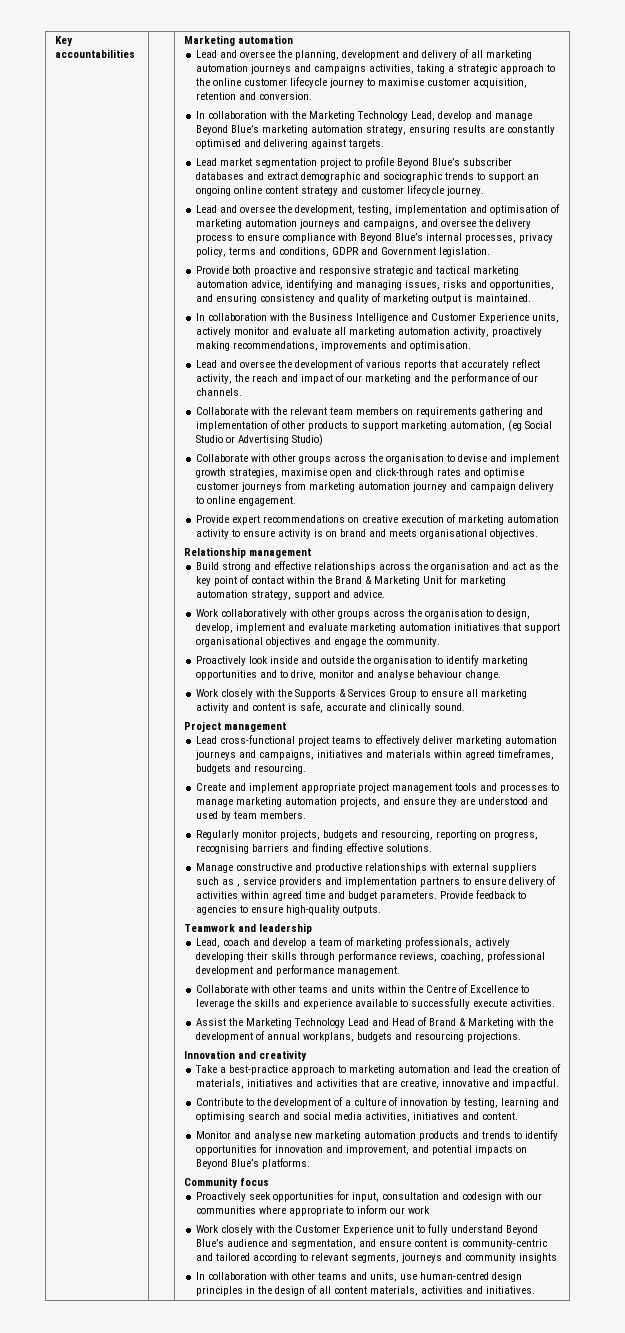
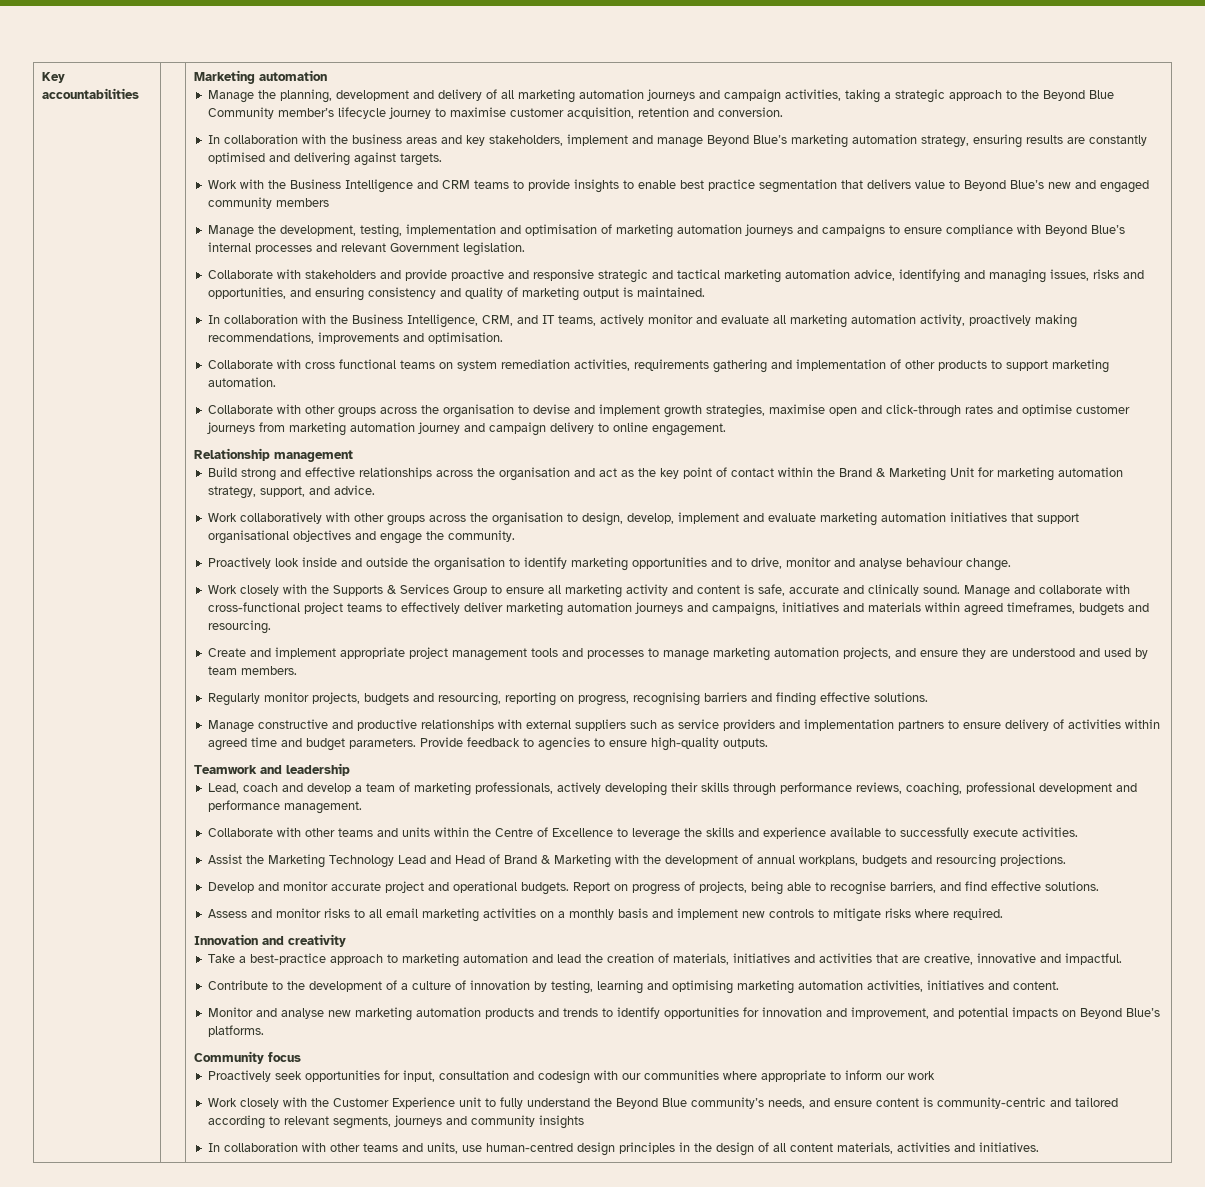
- Lead and oversee the planning, development and delivery of all marketing automation journeys and campaigns activities, taking a strategic approach to the online customer lifecycle journey to maximise customer acquisition, retention and conversion.
+ Manage the planning, development and delivery of all marketing automation journeys and campaign activities, taking a strategic approach to the Beyond Blue Community member’s lifecycle journey to maximise customer acquisition, retention and conversion.
- In collaboration with the Marketing Technology Lead, develop and manage Beyond Blue’s marketing automation strategy, ensuring results are constantly optimised and delivering against targets.
+ In collaboration with the business areas and key stakeholders, implement and manage Beyond Blue’s marketing automation strategy, ensuring results are constantly optimised and delivering against targets.
- Lead market segmentation project to profile Beyond Blue’s subscriber databases and extract demographic and sociographic trends to support an ongoing online content strategy and customer lifecycle journey.
- Lead and oversee the development, testing, implementation and optimisation of marketing automation journeys and campaigns, and oversee the delivery process to ensure compliance with Beyond Blue’s internal processes, privacy policy, terms and conditions, GDPR and Government legislation.
- Provide both proactive and responsive strategic and tactical marketing automation advice, identifying and managing issues, risks and opportunities, and ensuring consistency and quality of marketing output is maintained.
+ Work with the Business Intelligence and CRM teams to provide insights to enable best practice segmentation that delivers value to Beyond Blue’s new and engaged community members
+ Manage the development, testing, implementation and optimisation of marketing automation journeys and campaigns to ensure compliance with Beyond Blue’s internal processes and relevant Government legislation.
+ Collaborate with stakeholders and provide proactive and responsive strategic and tactical marketing automation advice, identifying and managing issues, risks and opportunities, and ensuring consistency and quality of marketing output is maintained.
- In collaboration with the Business Intelligence and Customer Experience units, actively monitor and evaluate all marketing automation activity, proactively making recommendations, improvements and optimisation.
+ In collaboration with the Business Intelligence, CRM, and IT teams, actively monitor and evaluate all marketing automation activity, proactively making recommendations, improvements and optimisation.
- Lead and oversee the development of various reports that accurately reflect activity, the reach and impact of our marketing and the performance of our channels.
- Collaborate with the relevant team members on requirements gathering and implementation of other products to support marketing automation, (eg Social Studio or Advertising Studio)
+ Collaborate with cross functional teams on system remediation activities, requirements gathering and implementation of other products to support marketing automation.
- Provide expert recommendations on creative execution of marketing automation activity to ensure activity is on brand and meets organisational objectives.
- Build strong and effective relationships across the organisation and act as the key point of contact within the Brand & Marketing Unit for marketing automation strategy, support and advice.
+ Build strong and effective relationships across the organisation and act as the key point of contact within the Brand & Marketing Unit for marketing automation strategy, support, and advice.
- Work closely with the Supports & Services Group to ensure all marketing activity and content is safe, accurate and clinically sound.
- Project management
- Lead cross-functional project teams to effectively deliver marketing automation journeys and campaigns, initiatives and materials within agreed timeframes, budgets and resourcing.
+ Work closely with the Supports & Services Group to ensure all marketing activity and content is safe, accurate and clinically sound. Manage and collaborate with cross-functional project teams to effectively deliver marketing automation journeys and campaigns, initiatives and materials within agreed timeframes, budgets and resourcing.
- Manage constructive and productive relationships with external suppliers such as , service providers and implementation partners to ensure delivery of activities within agreed time and budget parameters.
+ Manage constructive and productive relationships with external suppliers such as service providers and implementation partners to ensure delivery of activities within agreed time and budget parameters.
+ Develop and monitor accurate project and operational budgets. Report on progress of projects, being able to recognise barriers, and find effective solutions.
+ Assess and monitor risks to all email marketing activities on a monthly basis and implement new controls to mitigate risks where required.
- Contribute to the development of a culture of innovation by testing, learning and optimising search and social media activities, initiatives and content.
+ Contribute to the development of a culture of innovation by testing, learning and optimising marketing automation activities, initiatives and content.
- Work closely with the Customer Experience unit to fully understand Beyond Blue’s audience and segmentation, and ensure content is community-centric and tailored according to relevant segments, journeys and community insights
+ Work closely with the Customer Experience unit to fully understand the Beyond Blue community’s needs, and ensure content is community-centric and tailored according to relevant segments, journeys and community insights

